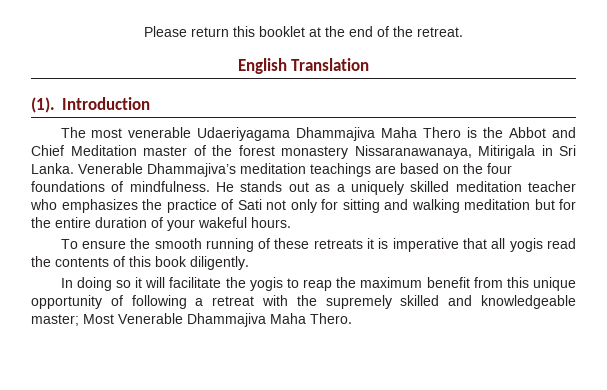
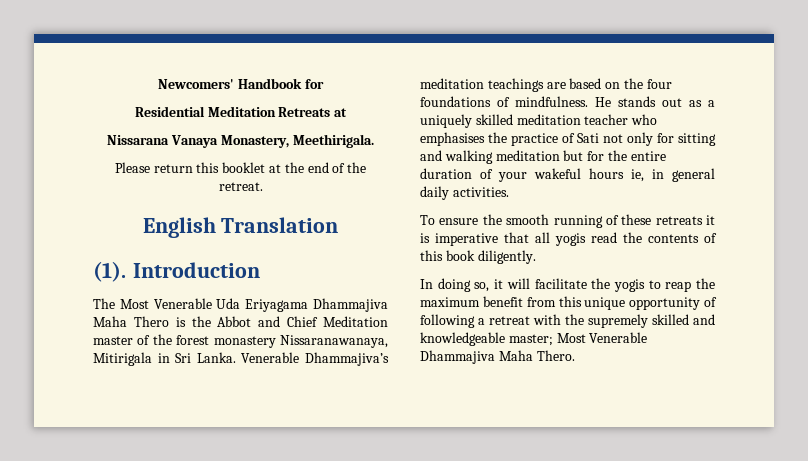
+ Newcomers' Handbook for
+ Residential Meditation Retreats at
+ Nissarana Vanaya Monastery, Meethirigala.
- The most venerable Udaeriyagama Dhammajiva Maha Thero is the Abbot and Chief Meditation master of the forest monastery Nissaranawanaya, Mitirigala in Sri Lanka.
+ The Most Venerable Uda Eriyagama Dhammajiva Maha Thero is the Abbot and Chief Meditation master of the forest monastery Nissaranawanaya, Mitirigala in Sri Lanka.
- He stands out as a uniquely skilled meditation teacher who emphasizes the practice of Sati not only for sitting and walking meditation but for the entire duration of your wakeful hours.
+ He stands out as a uniquely skilled meditation teacher who emphasises the practice of Sati not only for sitting and walking meditation but for the entire duration of your wakeful hours ie, in general daily activities.
- In doing so it will facilitate the yogis to reap the maximum benefit from this unique opportunity of following a retreat with the supremely skilled and knowledgeable master; Most Venerable Dhammajiva Maha Thero.
+ In doing so, it will facilitate the yogis to reap the maximum benefit from this unique opportunity of following a retreat with the supremely skilled and knowledgeable master; Most Venerable Dhammajiva Maha Thero.

